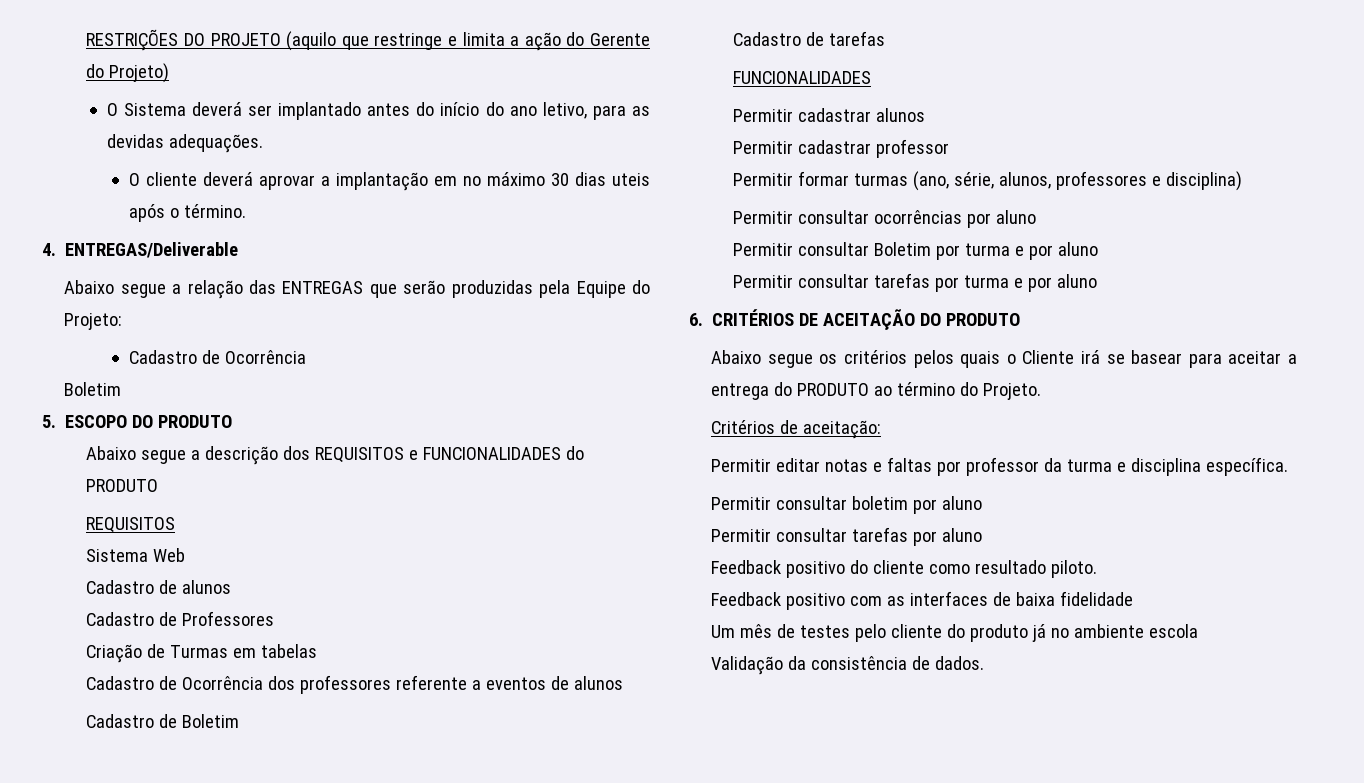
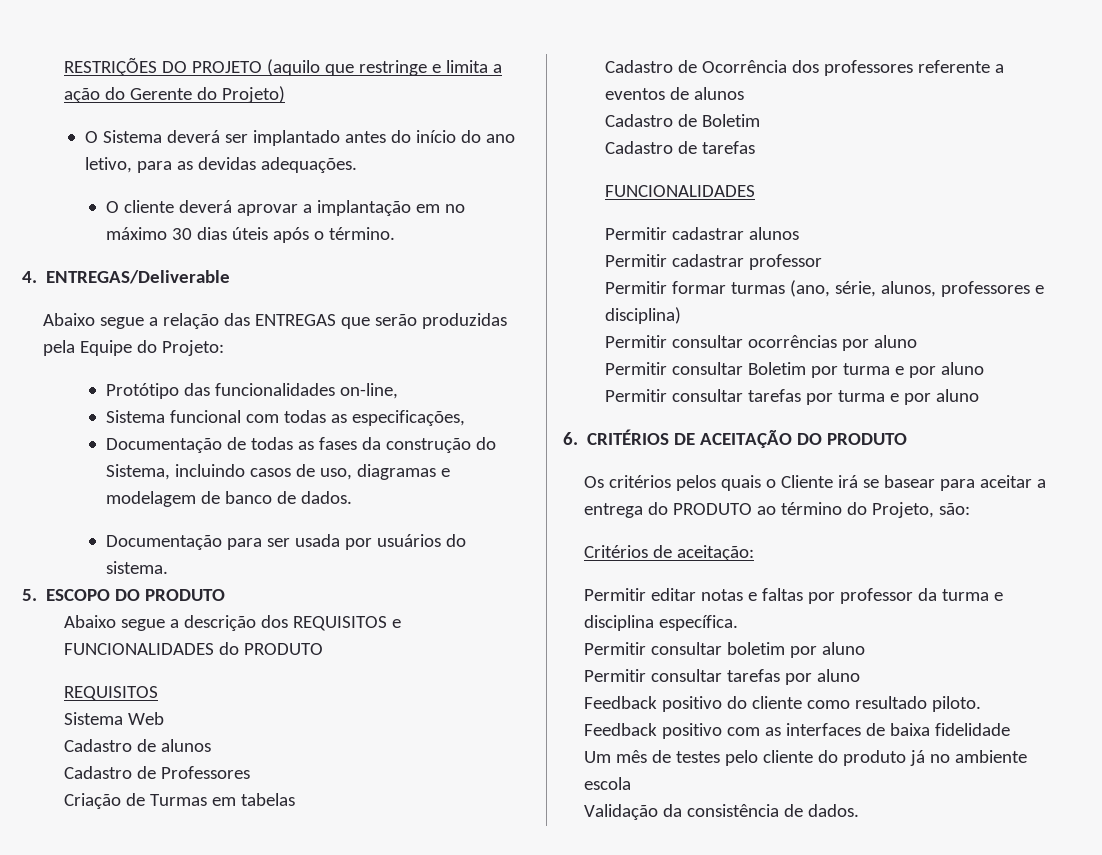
- O cliente deverá aprovar a implantação em no máximo 30 dias uteis após o término.
+ O cliente deverá aprovar a implantação em no máximo 30 dias úteis após o término.
  Abaixo segue a relação das ENTREGAS que serão produzidas pela Equipe do Projeto:
- Cadastro de Ocorrência
- Boletim
+ Protótipo das funcionalidades on-line,
+ Sistema funcional com todas as especificações,
+ Documentação de todas as fases da construção do Sistema, incluindo casos de uso, diagramas e modelagem de banco de dados.
+ Documentação para ser usada por usuários do sistema.
- Abaixo segue os critérios pelos quais o Cliente irá se basear para aceitar a entrega do PRODUTO ao término do Projeto.
+ Os critérios pelos quais o Cliente irá se basear para aceitar a entrega do PRODUTO ao término do Projeto, são:

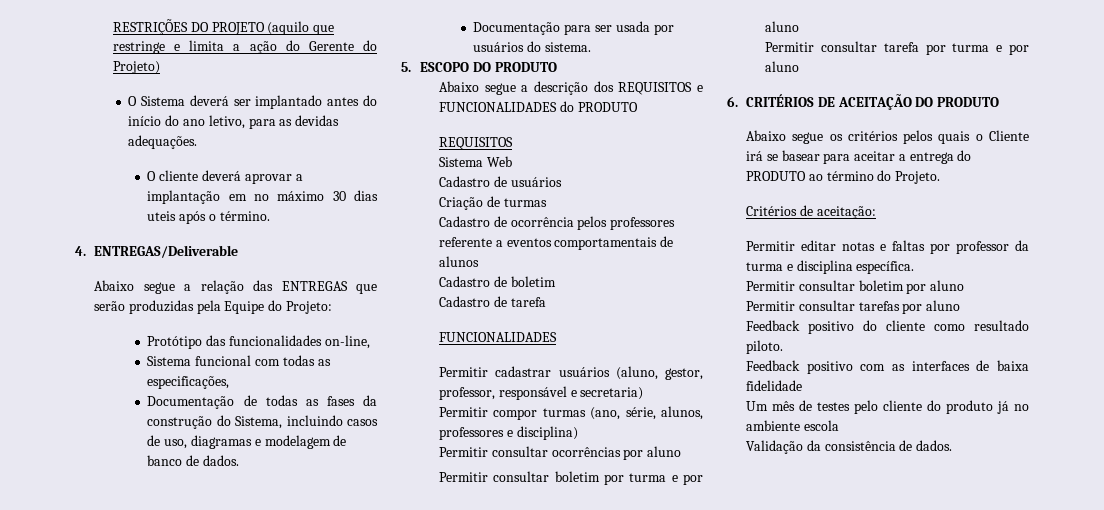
- O cliente deverá aprovar a implantação em no máximo 30 dias úteis após o término.
+ O cliente deverá aprovar a implantação em no máximo 30 dias uteis após o término.
- Cadastro de alunos
- Cadastro de Professores
- Criação de Turmas em tabelas
- Cadastro de Ocorrência dos professores referente a eventos de alunos
- Cadastro de Boletim
- Cadastro de tarefas
+ Cadastro de usuários
+ Criação de turmas
+ Cadastro de ocorrência pelos professores referente a eventos comportamentais de alunos
+ Cadastro de boletim
+ Cadastro de tarefa
- Permitir cadastrar alunos
- Permitir cadastrar professor
- Permitir formar turmas (ano, série, alunos, professores e disciplina)
+ Permitir cadastrar usuários (aluno, gestor, professor, responsável e secretaria)
+ Permitir compor turmas (ano, série, alunos, professores e disciplina)
- Permitir consultar Boletim por turma e por aluno
+ Permitir consultar boletim por turma e por aluno
- Permitir consultar tarefas por turma e por aluno
+ Permitir consultar tarefa por turma e por aluno
- Os critérios pelos quais o Cliente irá se basear para aceitar a entrega do PRODUTO ao término do Projeto, são:
+ Abaixo segue os critérios pelos quais o Cliente irá se basear para aceitar a entrega do PRODUTO ao término do Projeto.

